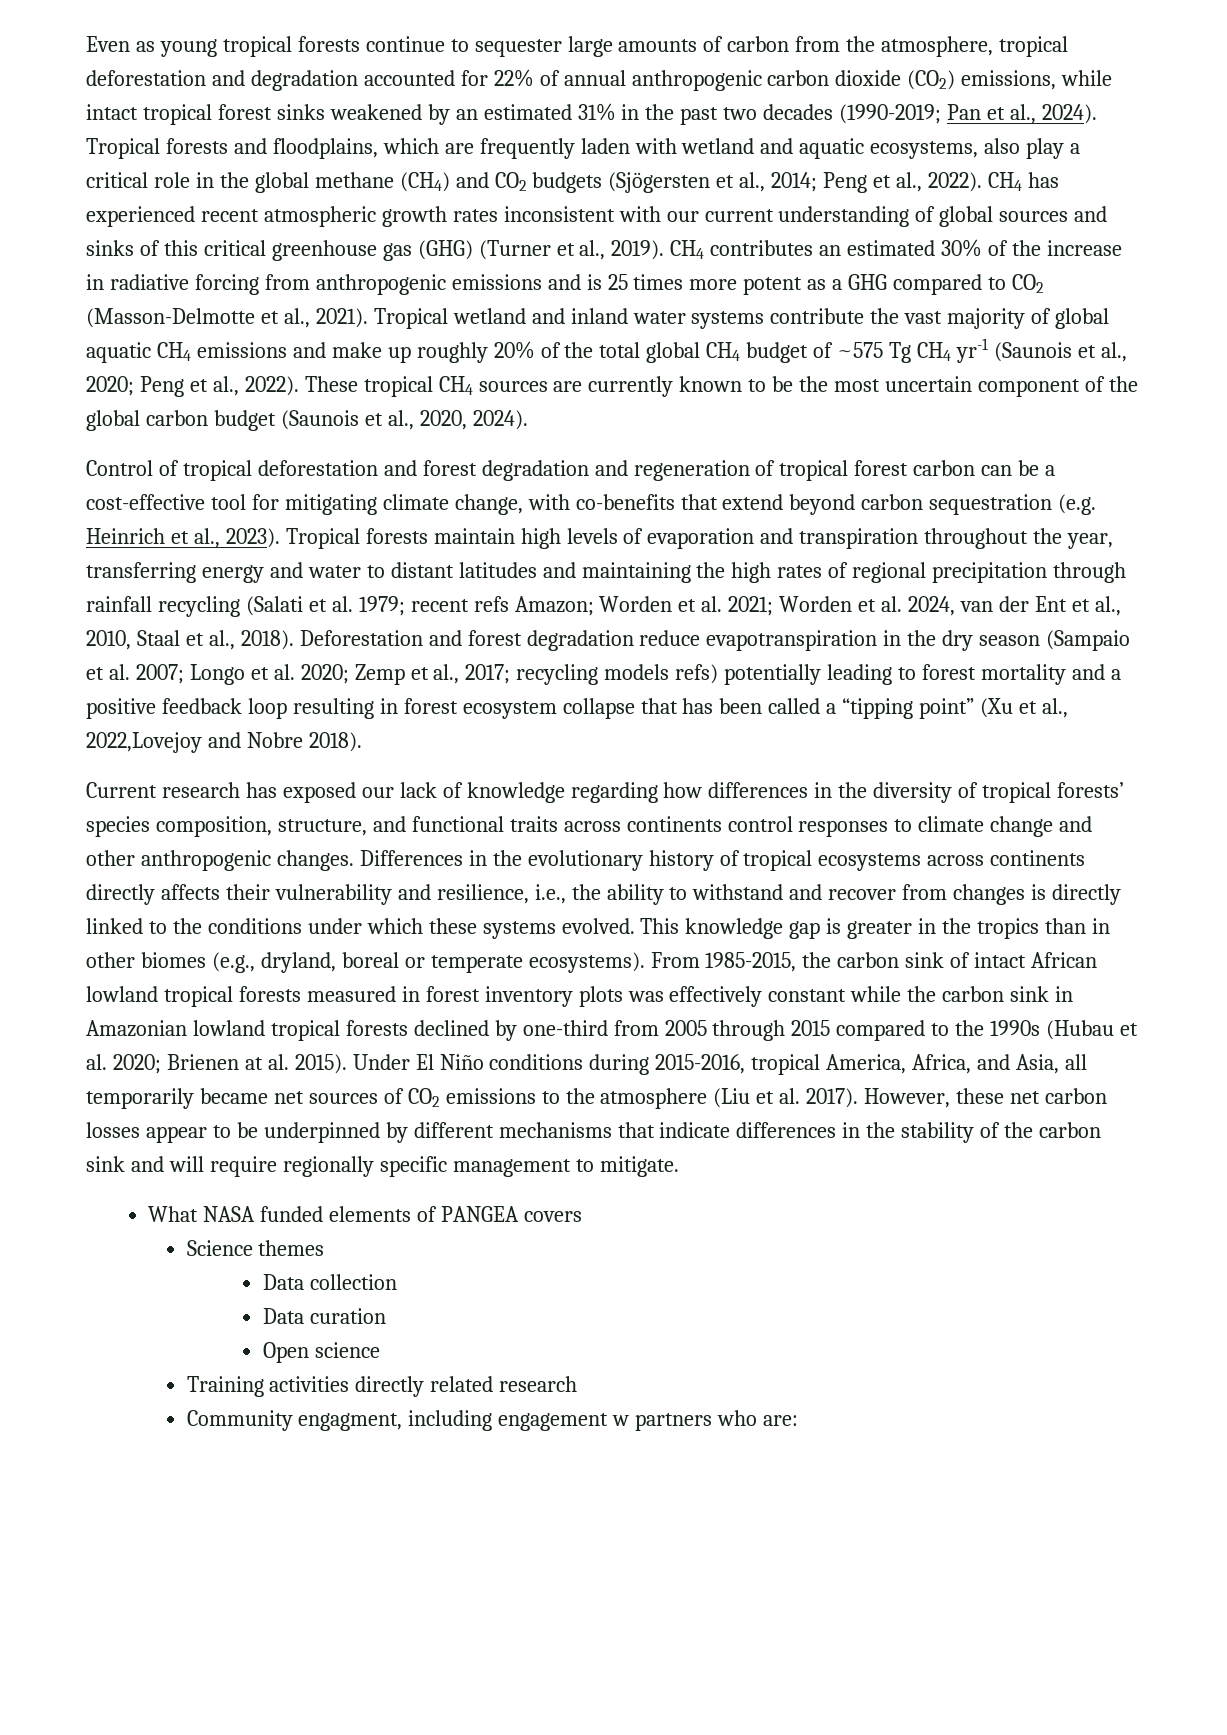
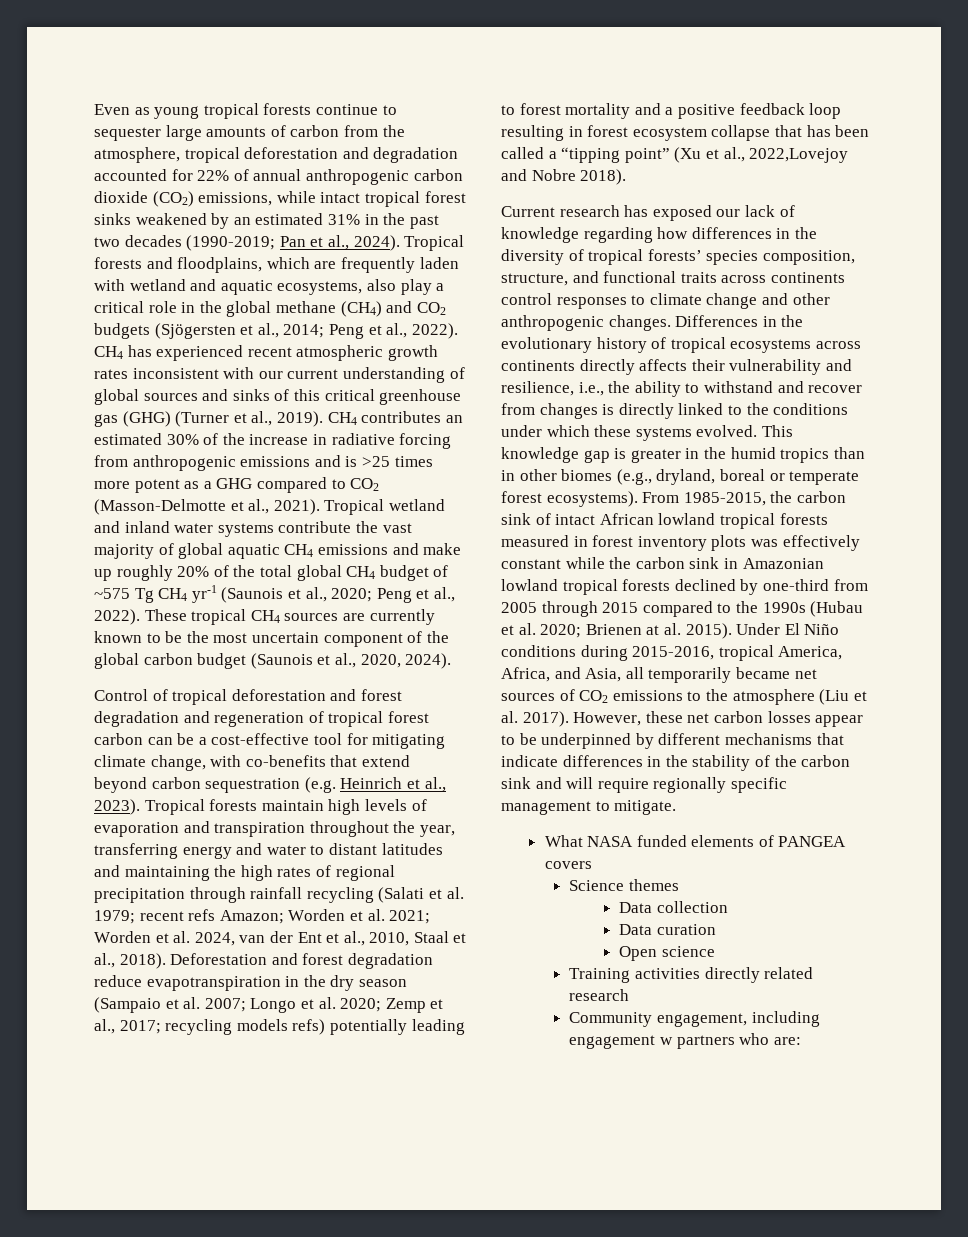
- CH4 contributes an estimated 30% of the increase in radiative forcing from anthropogenic emissions and is 25 times more potent as a GHG compared to CO2 (Masson-Delmotte et al., 2021).
+ CH4 contributes an estimated 30% of the increase in radiative forcing from anthropogenic emissions and is >25 times more potent as a GHG compared to CO2 (Masson-Delmotte et al., 2021).
- This knowledge gap is greater in the tropics than in other biomes (e.g., dryland, boreal or temperate ecosystems).
+ This knowledge gap is greater in the humid tropics than in other biomes (e.g., dryland, boreal or temperate forest ecosystems).
- Community engagment, including engagement w partners who are:
+ Community engagement, including engagement w partners who are:

